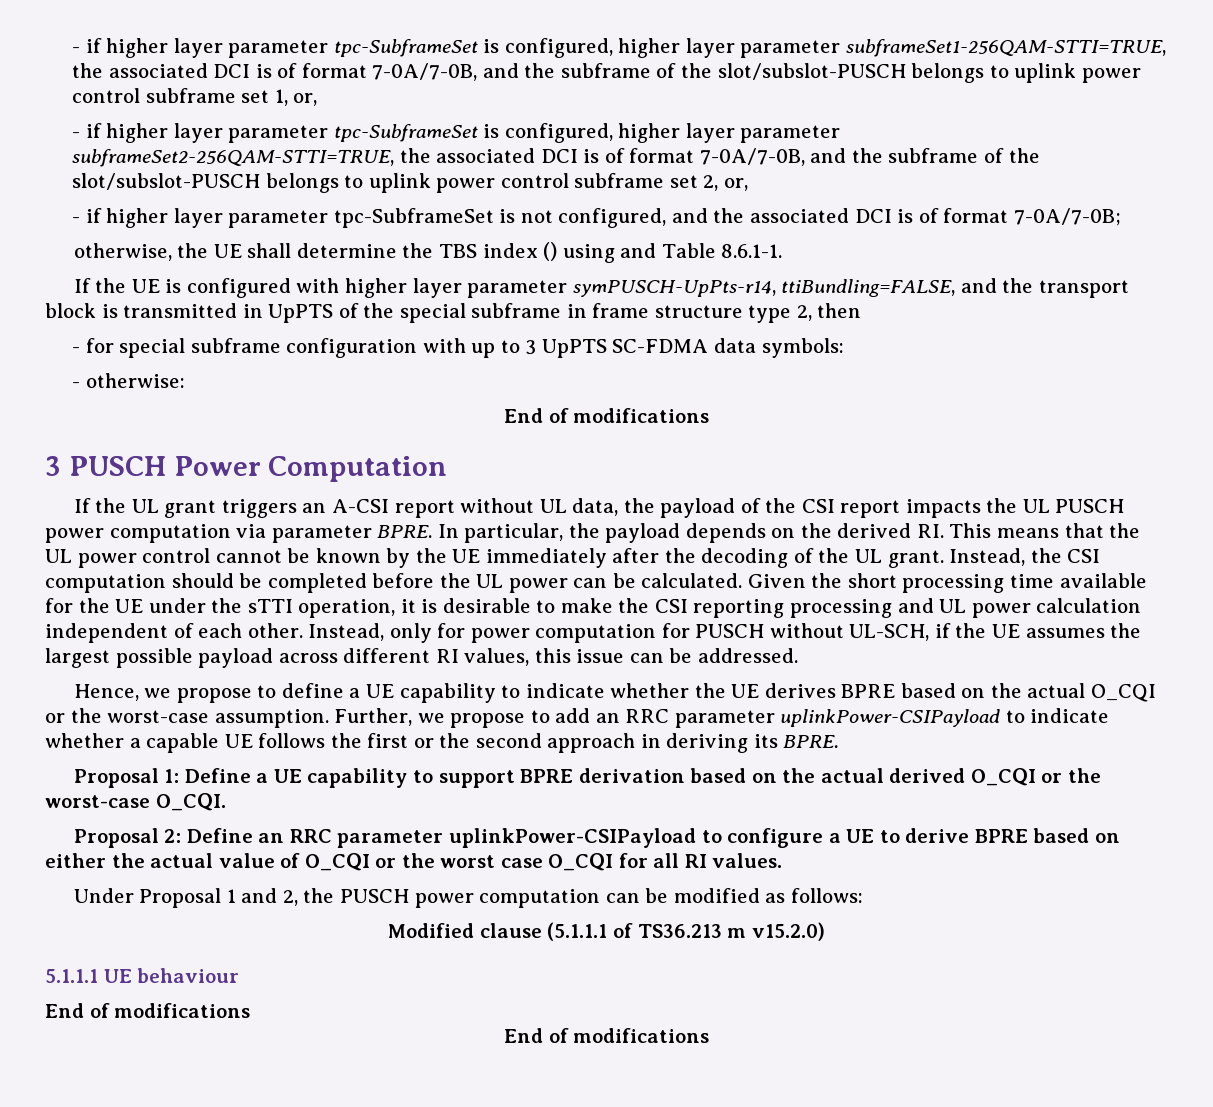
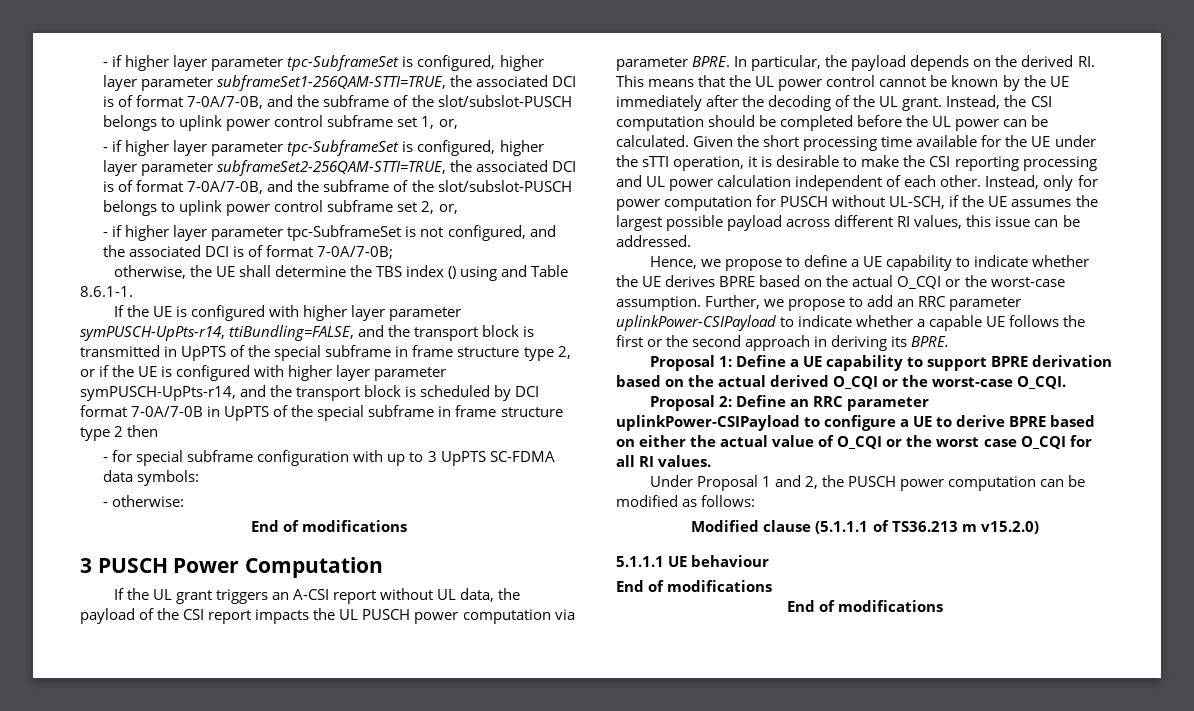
- If the UE is configured with higher layer parameter symPUSCH-UpPts-r14, ttiBundling=FALSE, and the transport block is transmitted in UpPTS of the special subframe in frame structure type 2, then
+ If the UE is configured with higher layer parameter symPUSCH-UpPts-r14, ttiBundling=FALSE, and the transport block is transmitted in UpPTS of the special subframe in frame structure type 2, or if the UE is configured with higher layer parameter symPUSCH-UpPts-r14, and the transport block is scheduled by DCI format 7-0A/7-0B in UpPTS of the special subframe in frame structure type 2 then

